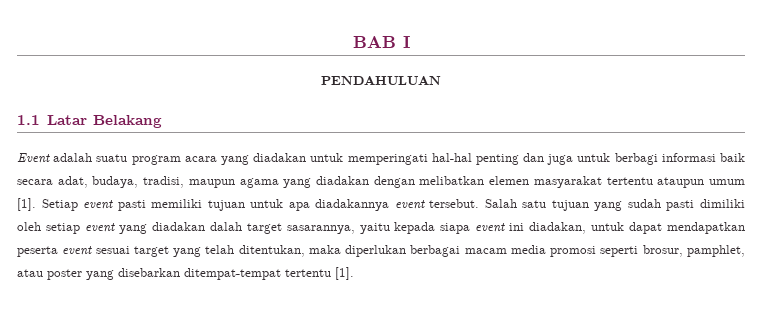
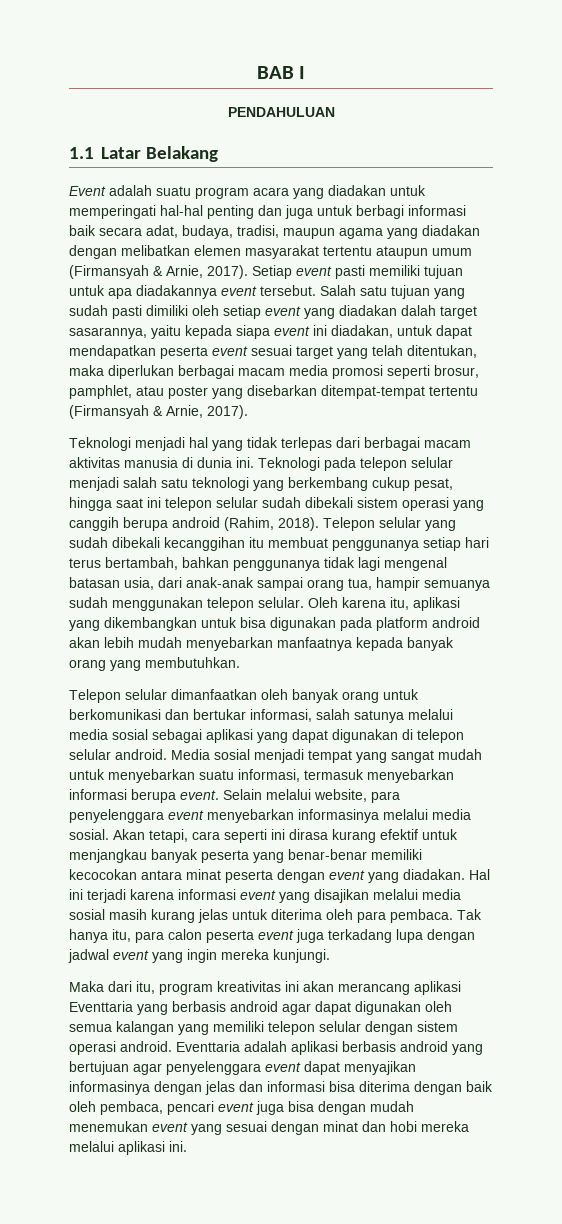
- Event adalah suatu program acara yang diadakan untuk memperingati hal-hal penting dan juga untuk berbagi informasi baik secara adat, budaya, tradisi, maupun agama yang diadakan dengan melibatkan elemen masyarakat tertentu ataupun umum [1].
+ Event adalah suatu program acara yang diadakan untuk memperingati hal-hal penting dan juga untuk berbagi informasi baik secara adat, budaya, tradisi, maupun agama yang diadakan dengan melibatkan elemen masyarakat tertentu ataupun umum (Firmansyah & Arnie, 2017).
- Salah satu tujuan yang sudah pasti dimiliki oleh setiap event yang diadakan dalah target sasarannya, yaitu kepada siapa event ini diadakan, untuk dapat mendapatkan peserta event sesuai target yang telah ditentukan, maka diperlukan berbagai macam media promosi seperti brosur, pamphlet, atau poster yang disebarkan ditempat-tempat tertentu [1].
+ Salah satu tujuan yang sudah pasti dimiliki oleh setiap event yang diadakan dalah target sasarannya, yaitu kepada siapa event ini diadakan, untuk dapat mendapatkan peserta event sesuai target yang telah ditentukan, maka diperlukan berbagai macam media promosi seperti brosur, pamphlet, atau poster yang disebarkan ditempat-tempat tertentu (Firmansyah & Arnie, 2017).
+ Teknologi menjadi hal yang tidak terlepas dari berbagai macam aktivitas manusia di dunia ini. Teknologi pada telepon selular menjadi salah satu teknologi yang berkembang cukup pesat, hingga saat ini telepon selular sudah dibekali sistem operasi yang canggih berupa android (Rahim, 2018). Telepon selular yang sudah dibekali kecanggihan itu membuat penggunanya setiap hari terus bertambah, bahkan penggunanya tidak lagi mengenal batasan usia, dari anak-anak sampai orang tua, hampir semuanya sudah menggunakan telepon selular. Oleh karena itu, aplikasi yang dikembangkan untuk bisa digunakan pada platform android akan lebih mudah menyebarkan manfaatnya kepada banyak orang yang membutuhkan.
+ Telepon selular dimanfaatkan oleh banyak orang untuk berkomunikasi dan bertukar informasi, salah satunya melalui media sosial sebagai aplikasi yang dapat digunakan di telepon selular android. Media sosial menjadi tempat yang sangat mudah untuk menyebarkan suatu informasi, termasuk menyebarkan informasi berupa event. Selain melalui website, para penyelenggara event menyebarkan informasinya melalui media sosial. Akan tetapi, cara seperti ini dirasa kurang efektif untuk menjangkau banyak peserta yang benar-benar memiliki kecocokan antara minat peserta dengan event yang diadakan. Hal ini terjadi karena informasi event yang disajikan melalui media sosial masih kurang jelas untuk diterima oleh para pembaca. Tak hanya itu, para calon peserta event juga terkadang lupa dengan jadwal event yang ingin mereka kunjungi.
+ Maka dari itu, program kreativitas ini akan merancang aplikasi Eventtaria yang berbasis android agar dapat digunakan oleh semua kalangan yang memiliki telepon selular dengan sistem operasi android. Eventtaria adalah aplikasi berbasis android yang bertujuan agar penyelenggara event dapat menyajikan informasinya dengan jelas dan informasi bisa diterima dengan baik oleh pembaca, pencari event juga bisa dengan mudah menemukan event yang sesuai dengan minat dan hobi mereka melalui aplikasi ini.

